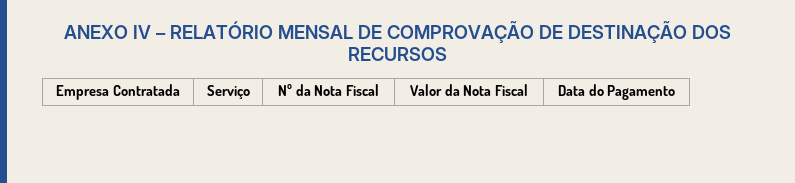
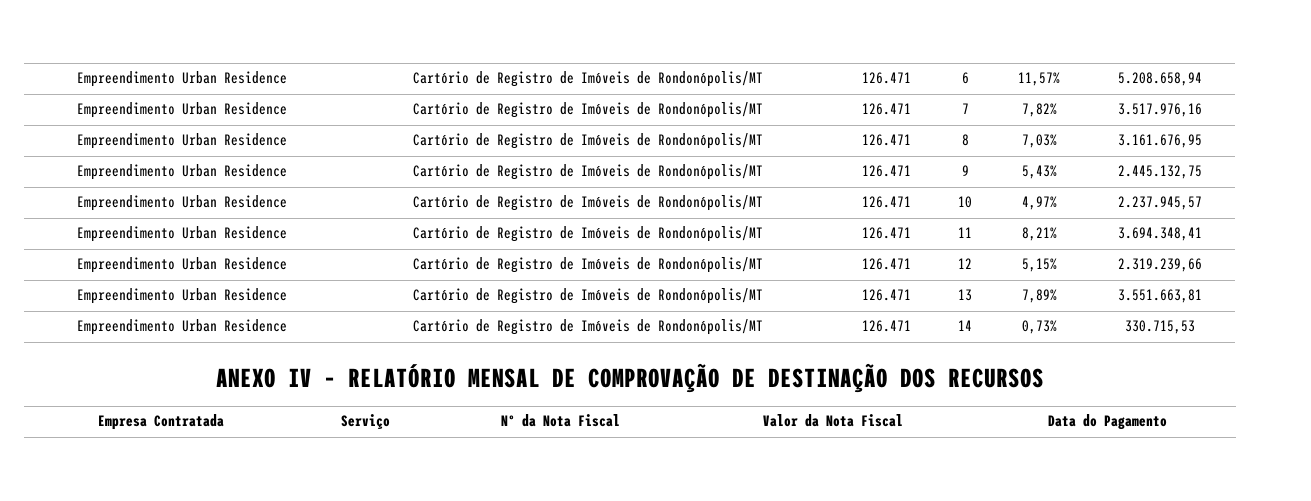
+ Empreendimento Urban Residence | Cartório de Registro de Imóveis de Rondonópolis/MT | 126.471 | 6 | 11,57% | 5.208.658,94
+ Empreendimento Urban Residence | Cartório de Registro de Imóveis de Rondonópolis/MT | 126.471 | 7 | 7,82% | 3.517.976,16
+ Empreendimento Urban Residence | Cartório de Registro de Imóveis de Rondonópolis/MT | 126.471 | 8 | 7,03% | 3.161.676,95
+ Empreendimento Urban Residence | Cartório de Registro de Imóveis de Rondonópolis/MT | 126.471 | 9 | 5,43% | 2.445.132,75
+ Empreendimento Urban Residence | Cartório de Registro de Imóveis de Rondonópolis/MT | 126.471 | 10 | 4,97% | 2.237.945,57
+ Empreendimento Urban Residence | Cartório de Registro de Imóveis de Rondonópolis/MT | 126.471 | 11 | 8,21% | 3.694.348,41
+ Empreendimento Urban Residence | Cartório de Registro de Imóveis de Rondonópolis/MT | 126.471 | 12 | 5,15% | 2.319.239,66
+ Empreendimento Urban Residence | Cartório de Registro de Imóveis de Rondonópolis/MT | 126.471 | 13 | 7,89% | 3.551.663,81
+ Empreendimento Urban Residence | Cartório de Registro de Imóveis de Rondonópolis/MT | 126.471 | 14 | 0,73% | 330.715,53

